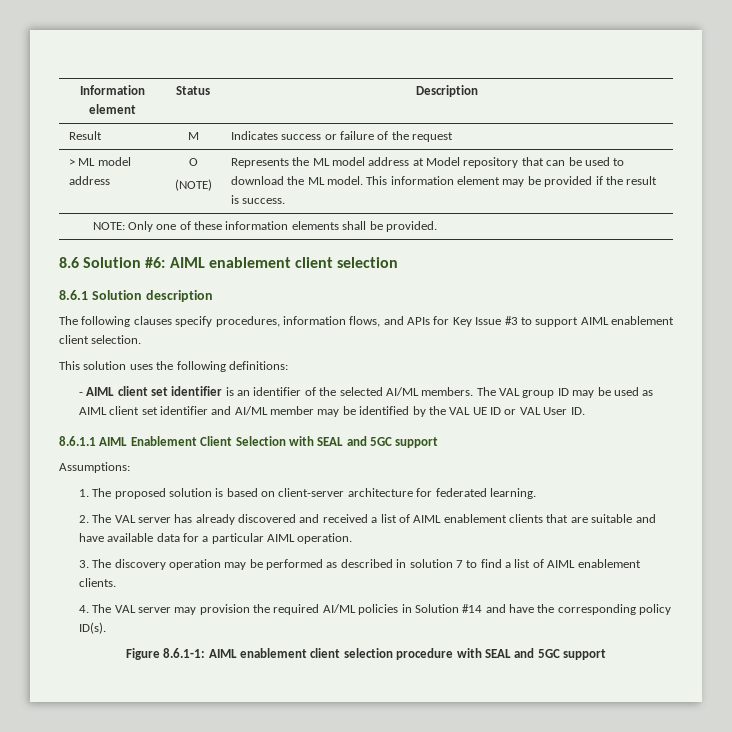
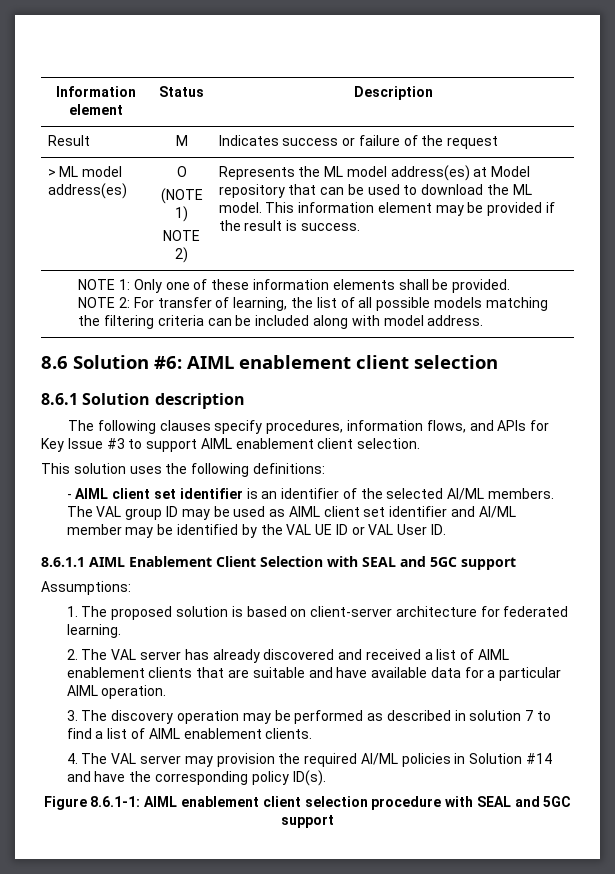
- > ML model address | O
- (NOTE) | Represents the ML model address at Model repository that can be used to download the ML model. This information element may be provided if the result is success.
+ > ML model address(es) | O
+ (NOTE 1)
+ NOTE 2) | Represents the ML model address(es) at Model repository that can be used to download the ML model. This information element may be provided if the result is success.
- NOTE: Only one of these information elements shall be provided.
+ NOTE 1: Only one of these information elements shall be provided.
+ NOTE 2: For transfer of learning, the list of all possible models matching the filtering criteria can be included along with model address.

